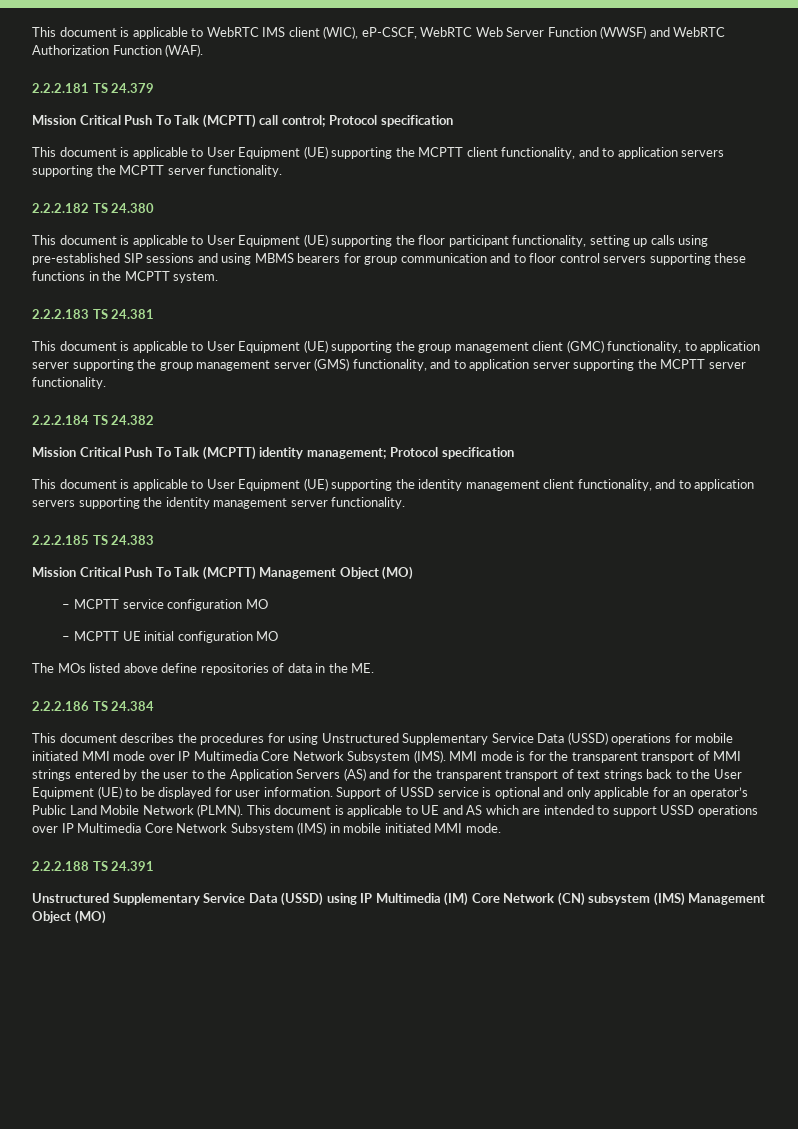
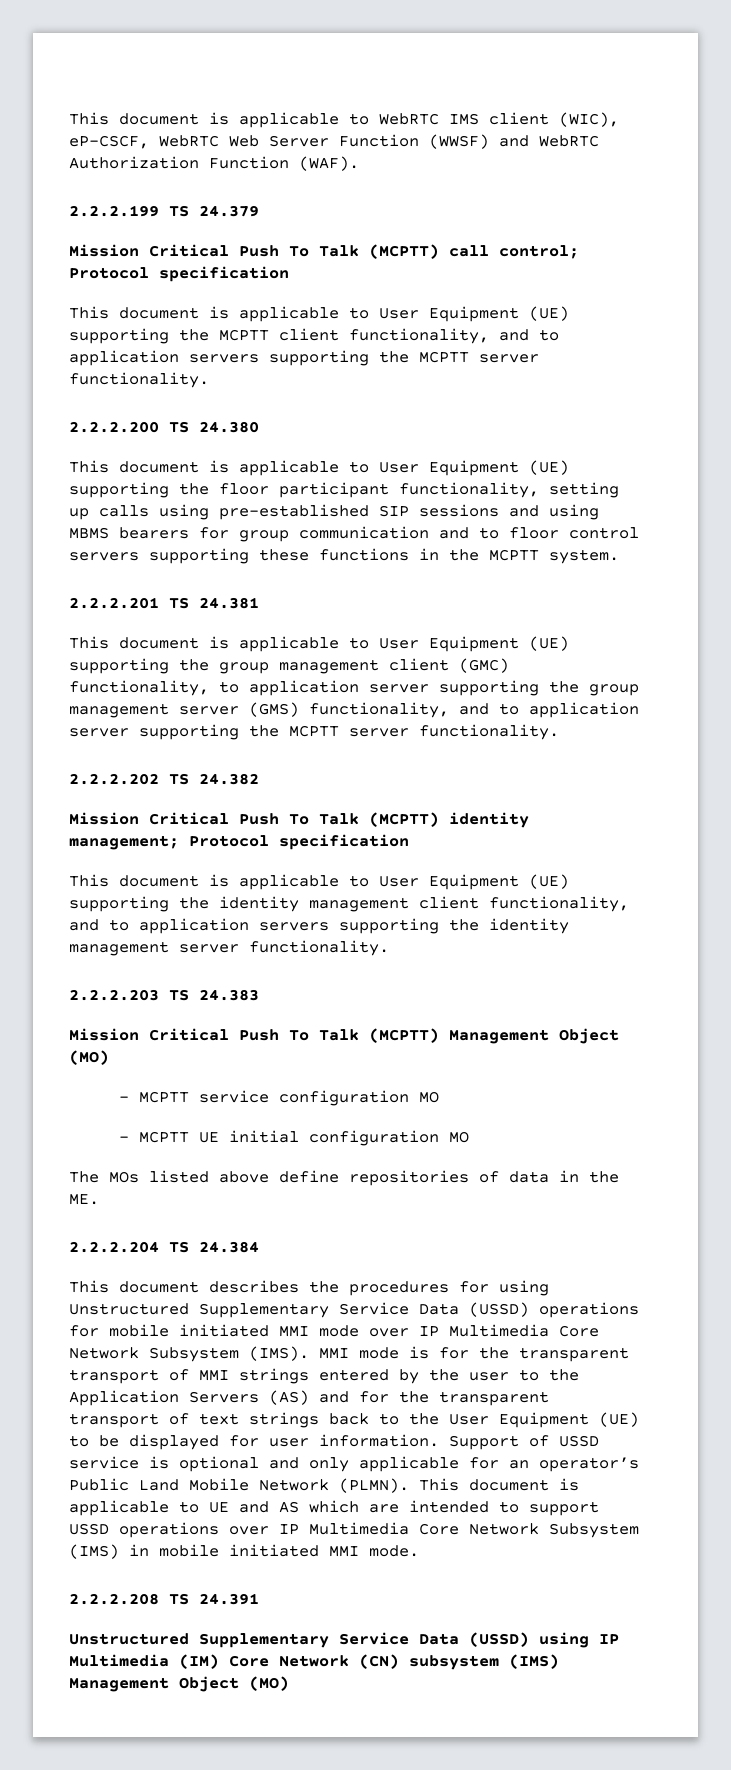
- 2.2.2.181 TS 24.379
+ 2.2.2.199 TS 24.379
- 2.2.2.182 TS 24.380
+ 2.2.2.200 TS 24.380
- 2.2.2.183 TS 24.381
+ 2.2.2.201 TS 24.381
- 2.2.2.184 TS 24.382
+ 2.2.2.202 TS 24.382
- 2.2.2.185 TS 24.383
+ 2.2.2.203 TS 24.383
- 2.2.2.186 TS 24.384
+ 2.2.2.204 TS 24.384
- 2.2.2.188 TS 24.391
+ 2.2.2.208 TS 24.391

